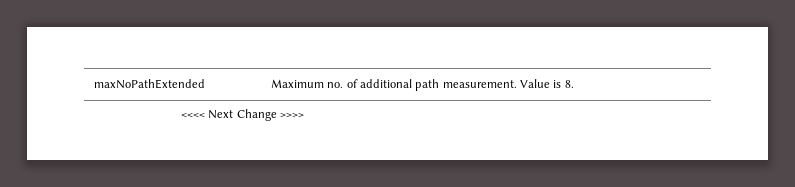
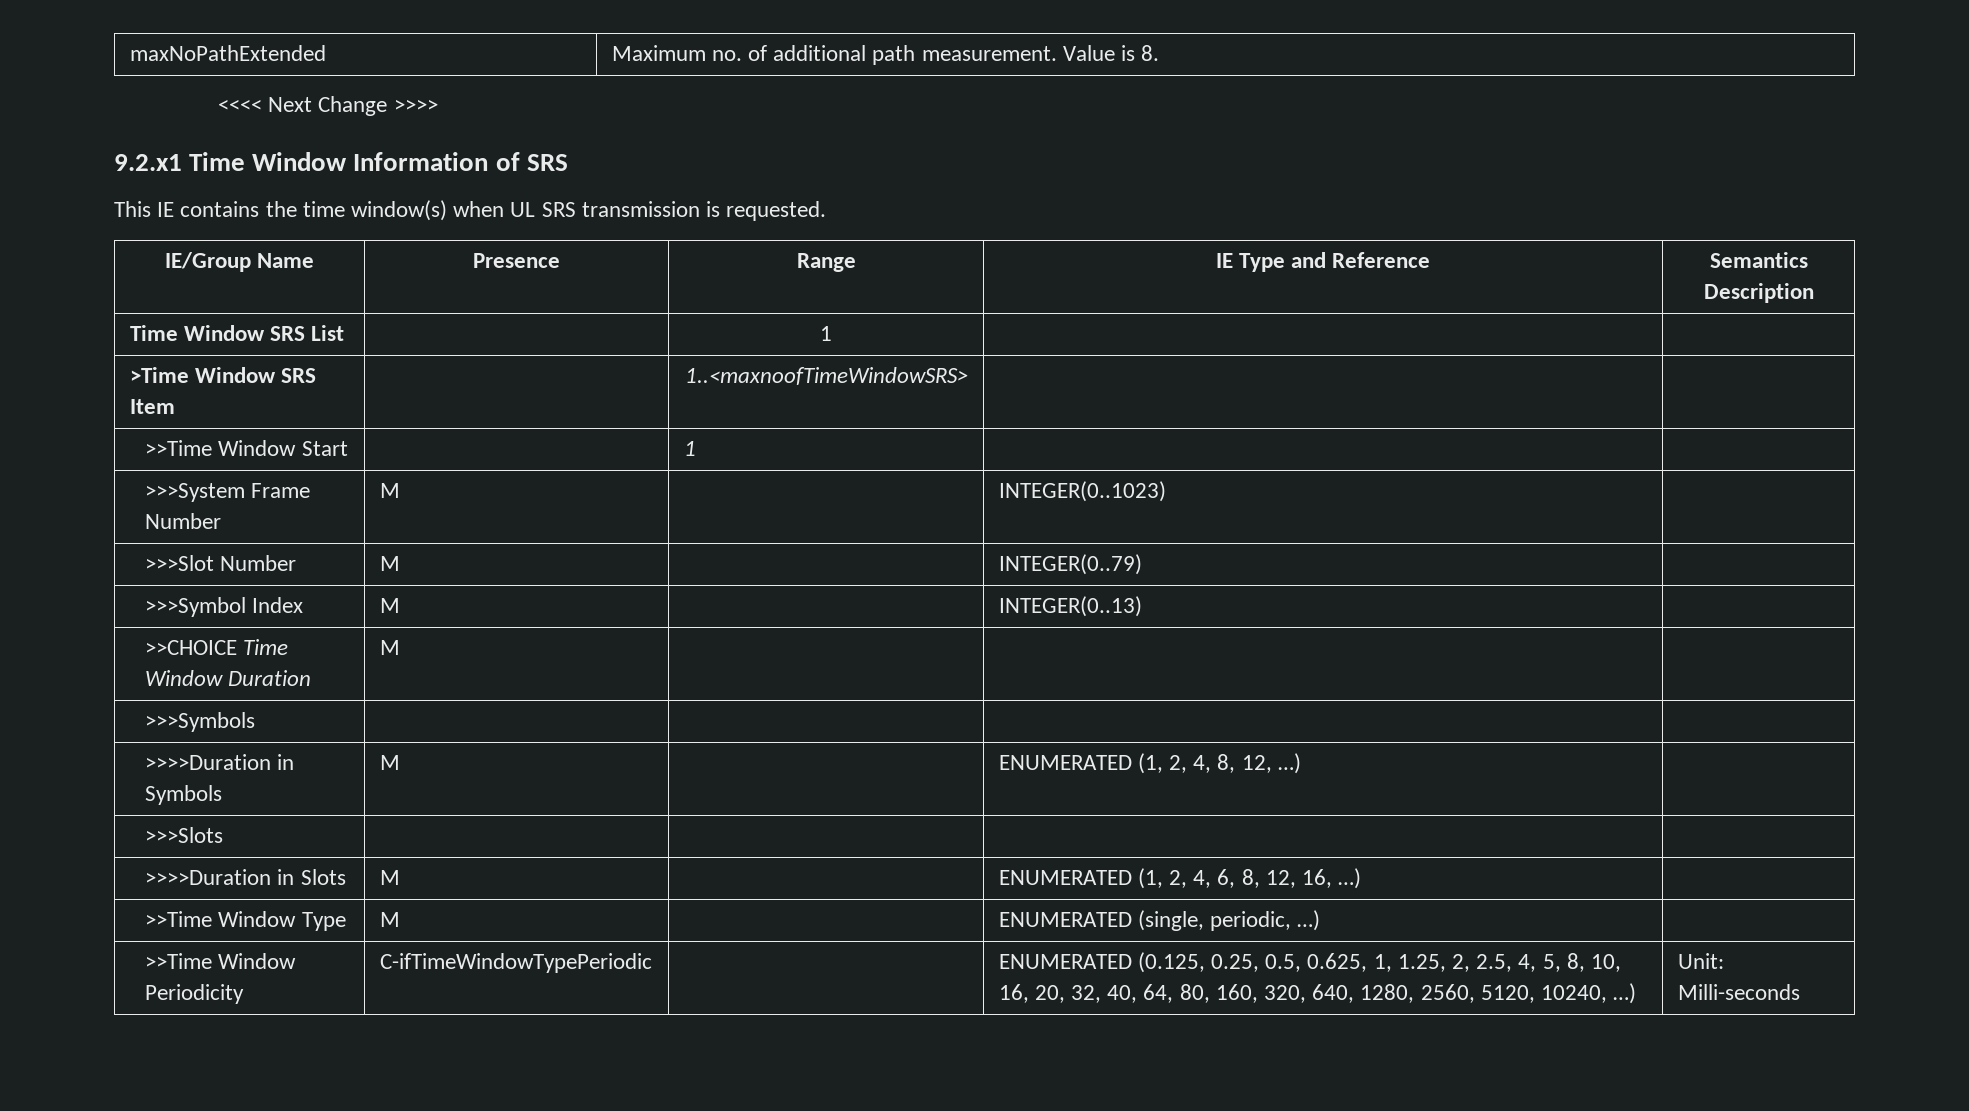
+ 9.2.x1 Time Window Information of SRS
+ This IE contains the time window(s) when UL SRS transmission is requested.
+ IE/Group Name | Presence | Range | IE Type and Reference | Semantics Description
+ Time Window SRS List | | 1 | |
+ >Time Window SRS Item | | 1..<maxnoofTimeWindowSRS> | |
+ >>Time Window Start | | 1 | |
+ >>>System Frame Number | M | | INTEGER(0..1023) |
+ >>>Slot Number | M | | INTEGER(0..79) |
+ >>>Symbol Index | M | | INTEGER(0..13) |
+ >>CHOICE Time Window Duration | M | | |
+ >>>Symbols | | | |
+ >>>>Duration in Symbols | M | | ENUMERATED (1, 2, 4, 8, 12, …) |
+ >>>Slots | | | |
+ >>>>Duration in Slots | M | | ENUMERATED (1, 2, 4, 6, 8, 12, 16, …) |
+ >>Time Window Type | M | | ENUMERATED (single, periodic, …) |
+ >>Time Window Periodicity | C-ifTimeWindowTypePeriodic | | ENUMERATED (0.125, 0.25, 0.5, 0.625, 1, 1.25, 2, 2.5, 4, 5, 8, 10, 16, 20, 32, 40, 64, 80, 160, 320, 640, 1280, 2560, 5120, 10240, …) | Unit: Milli-seconds

